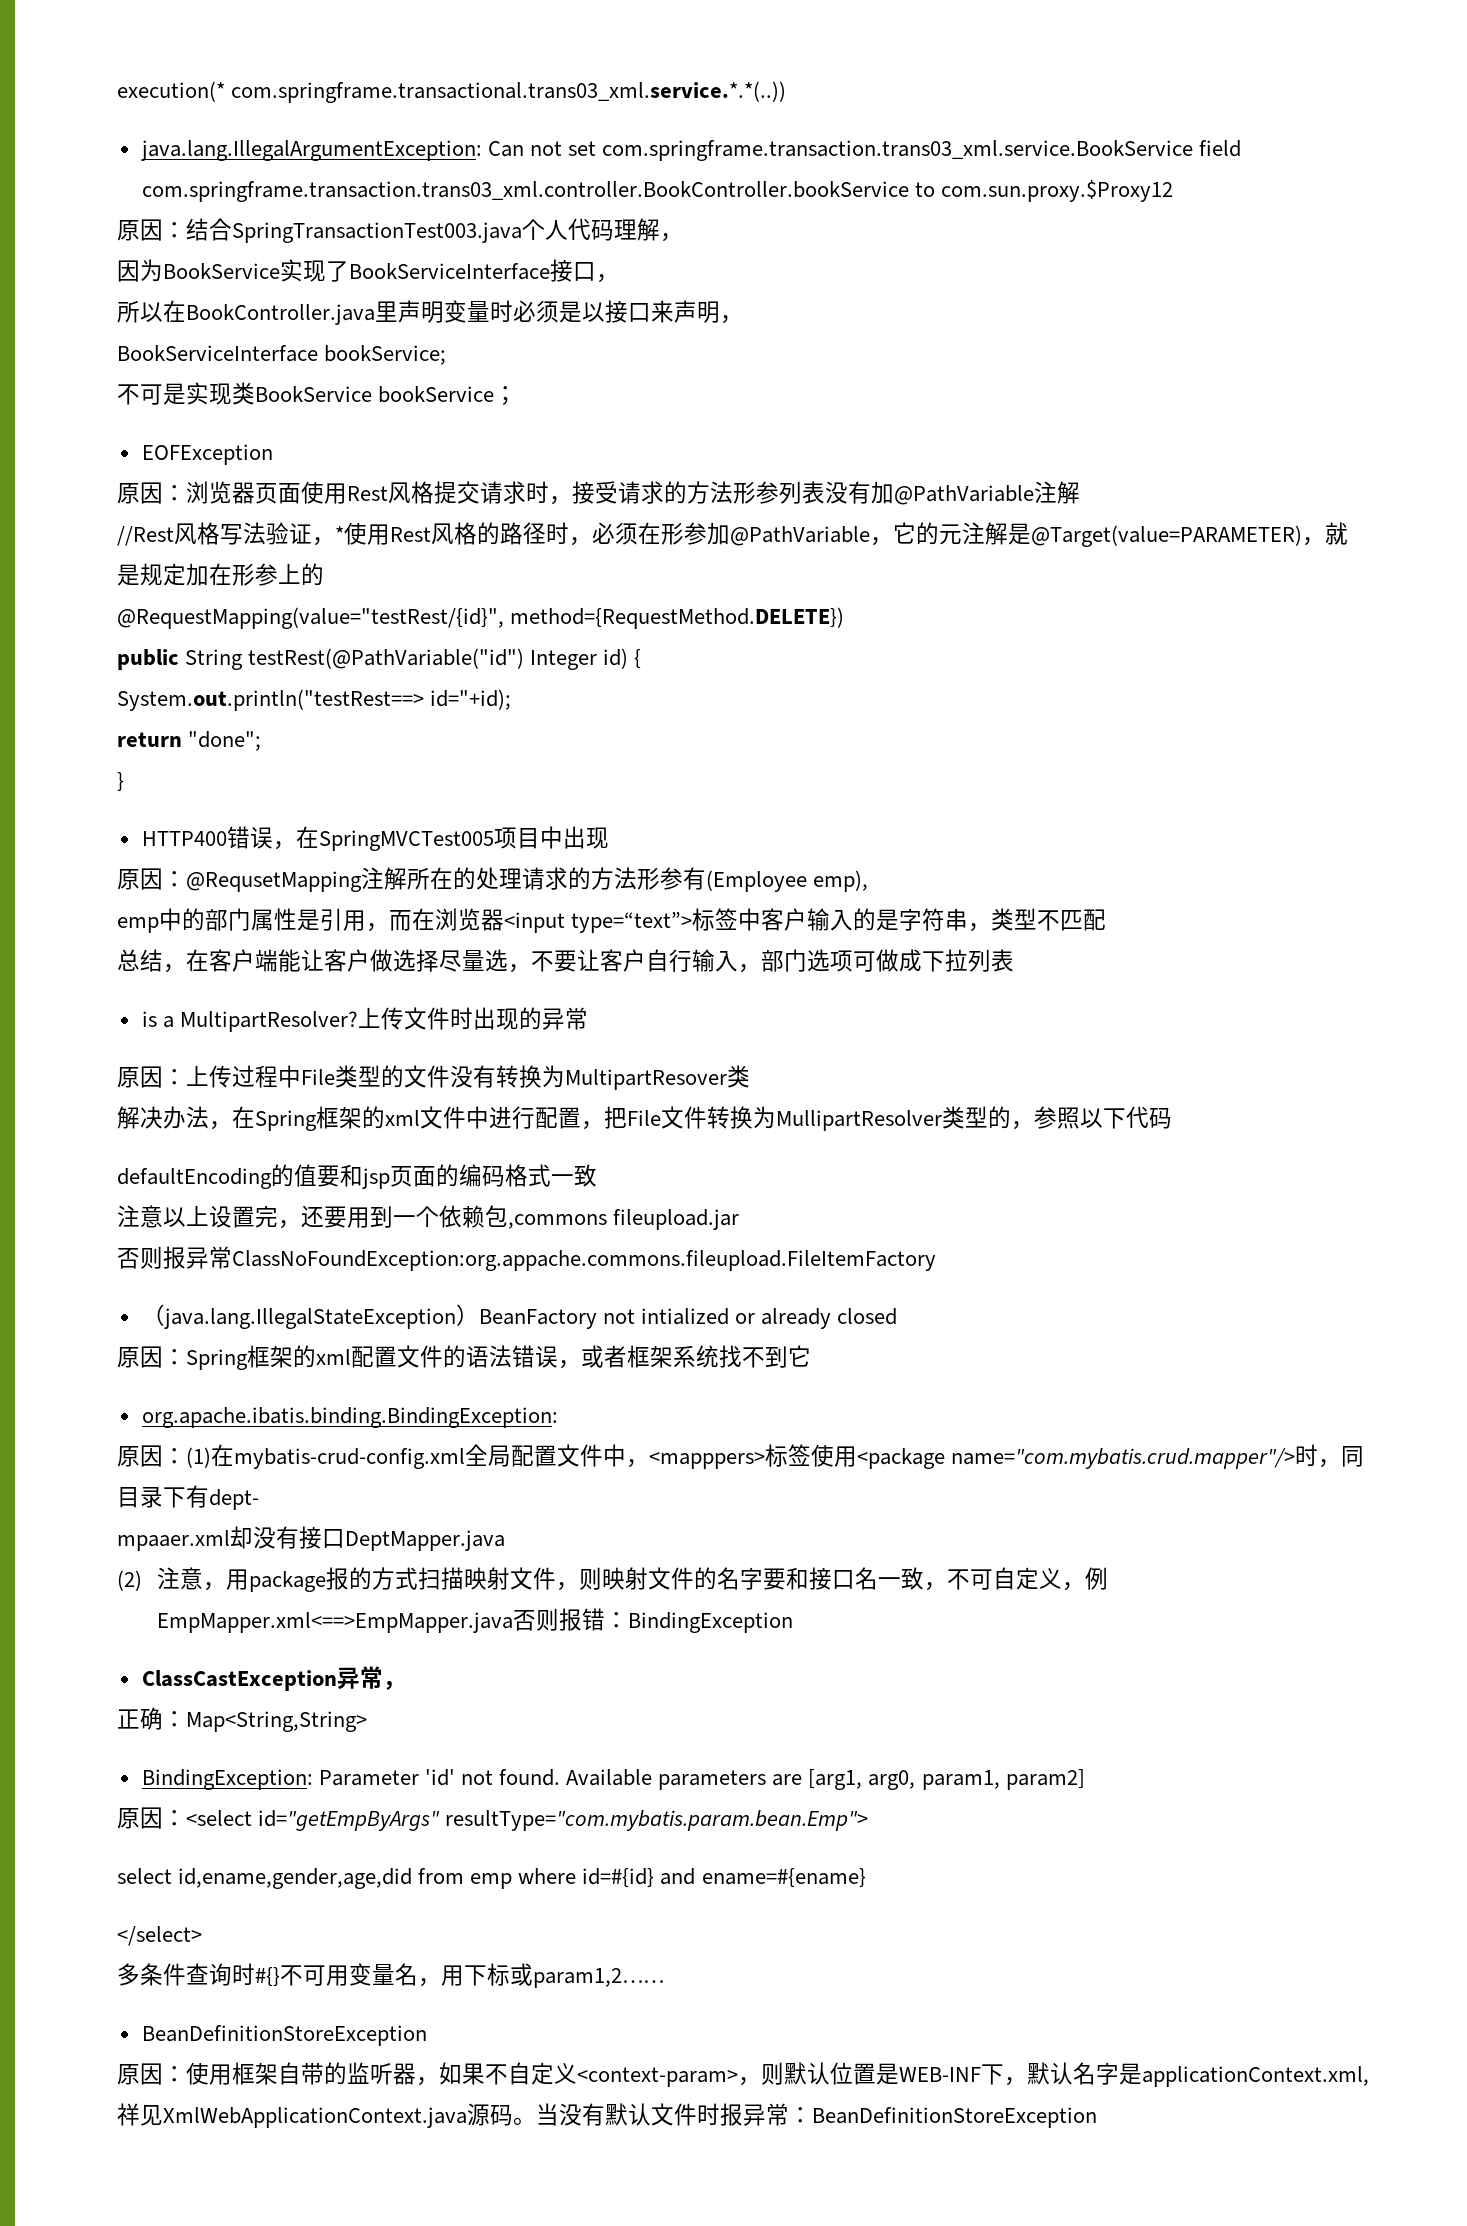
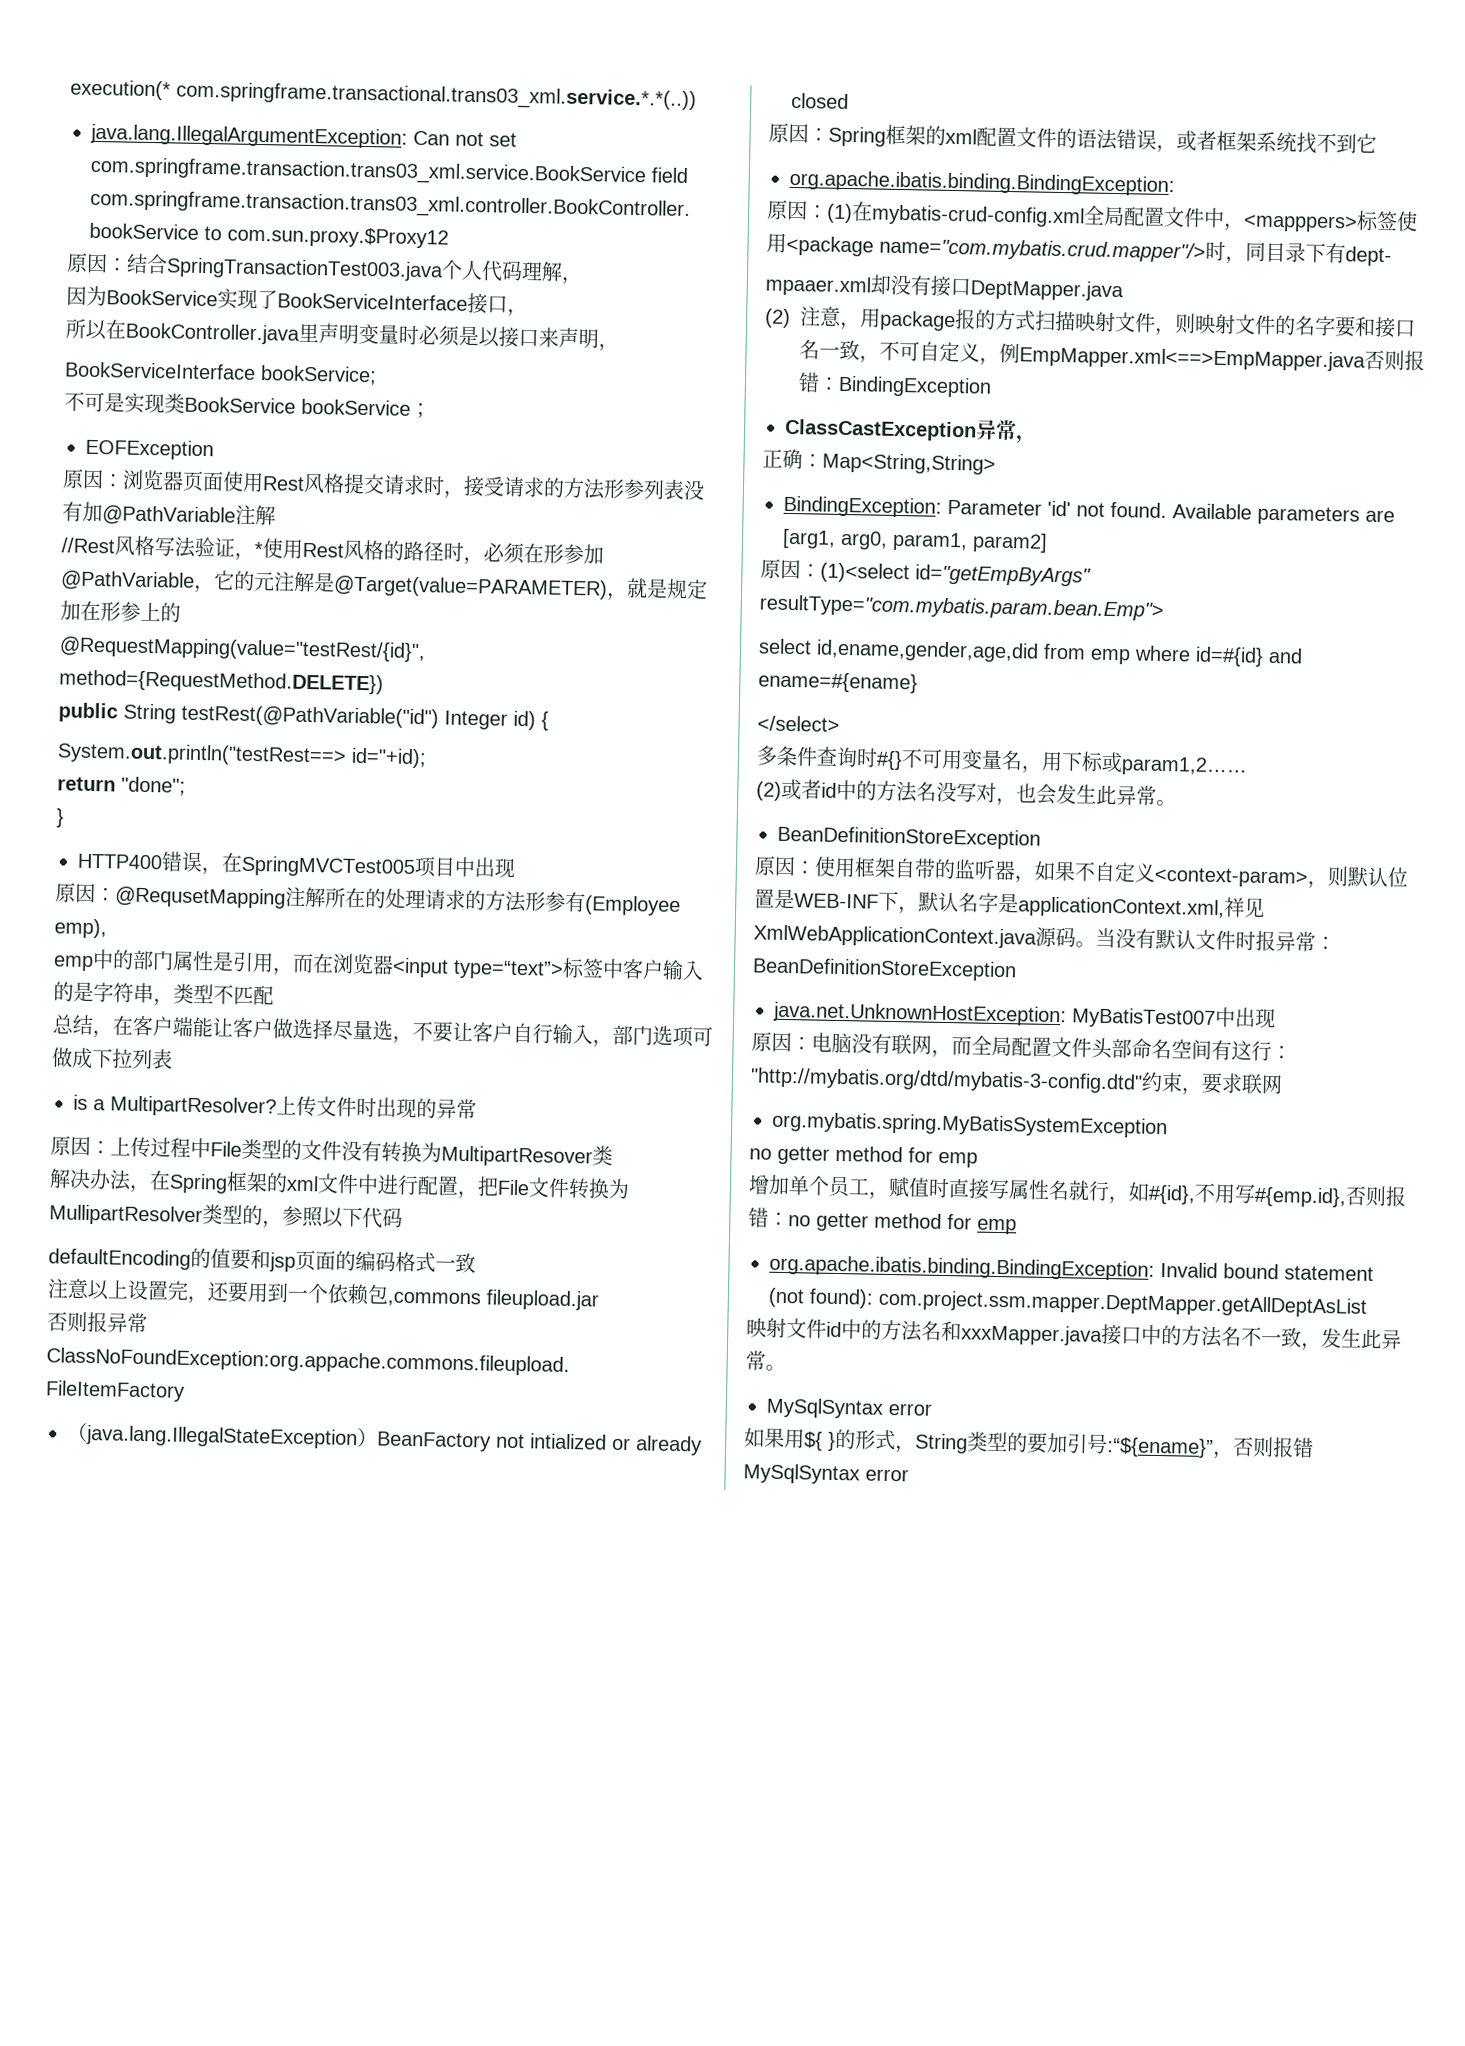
- 原因：<select id="getEmpByArgs" resultType="com.mybatis.param.bean.Emp">
+ 原因：(1)<select id="getEmpByArgs" resultType="com.mybatis.param.bean.Emp">
+ (2)或者id中的方法名没写对，也会发生此异常。
+ java.net.UnknownHostException: MyBatisTest007中出现
+ 原因：电脑没有联网，而全局配置文件头部命名空间有这行："http://mybatis.org/dtd/mybatis-3-config.dtd"约束，要求联网
+ org.mybatis.spring.MyBatisSystemException
+ no getter method for emp
+ 增加单个员工，赋值时直接写属性名就行，如#{id},不用写#{emp.id},否则报错：no getter method for emp
+ org.apache.ibatis.binding.BindingException: Invalid bound statement (not found): com.project.ssm.mapper.DeptMapper.getAllDeptAsList
+ 映射文件id中的方法名和xxxMapper.java接口中的方法名不一致，发生此异常。
+ MySqlSyntax error
+ 如果用${ }的形式，String类型的要加引号:“${ename}”，否则报错MySqlSyntax error

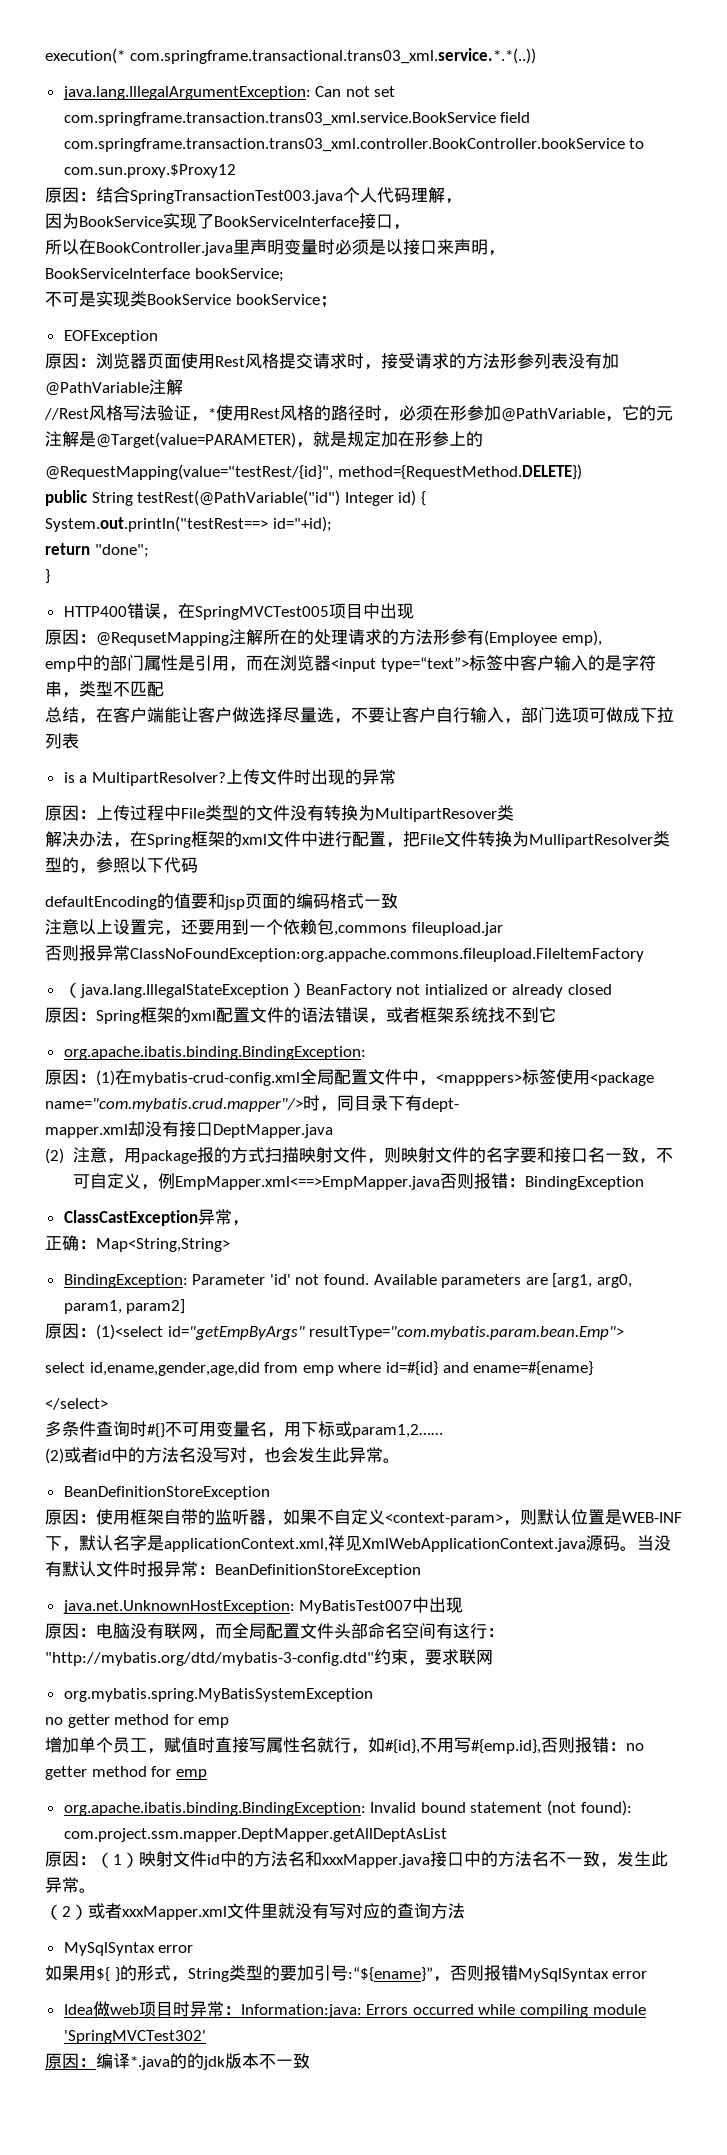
- mpaaer.xml却没有接口DeptMapper.java
+ mapper.xml却没有接口DeptMapper.java
- 映射文件id中的方法名和xxxMapper.java接口中的方法名不一致，发生此异常。
+ 原因：（1）映射文件id中的方法名和xxxMapper.java接口中的方法名不一致，发生此异常。
+ （2）或者xxxMapper.xml文件里就没有写对应的查询方法
+ Idea做web项目时异常：Information:java: Errors occurred while compiling module 'SpringMVCTest302'
+ 原因：编译*.java的的jdk版本不一致

